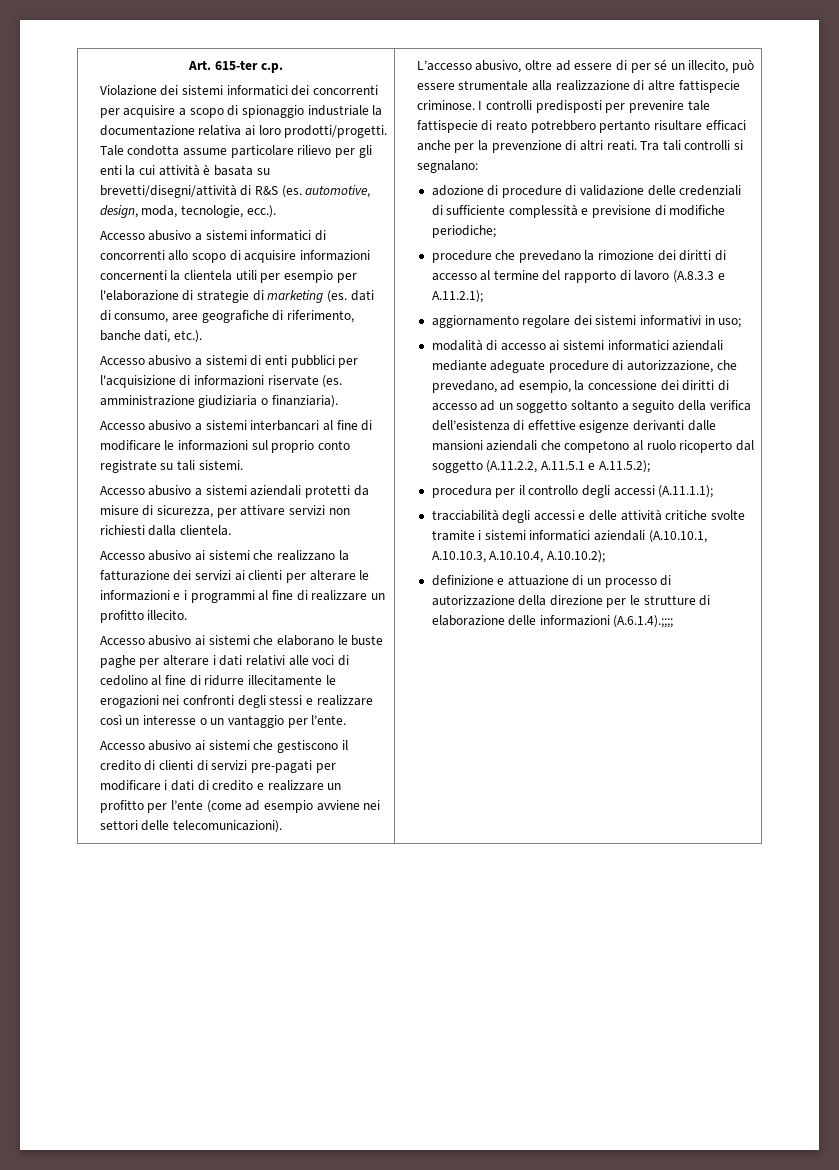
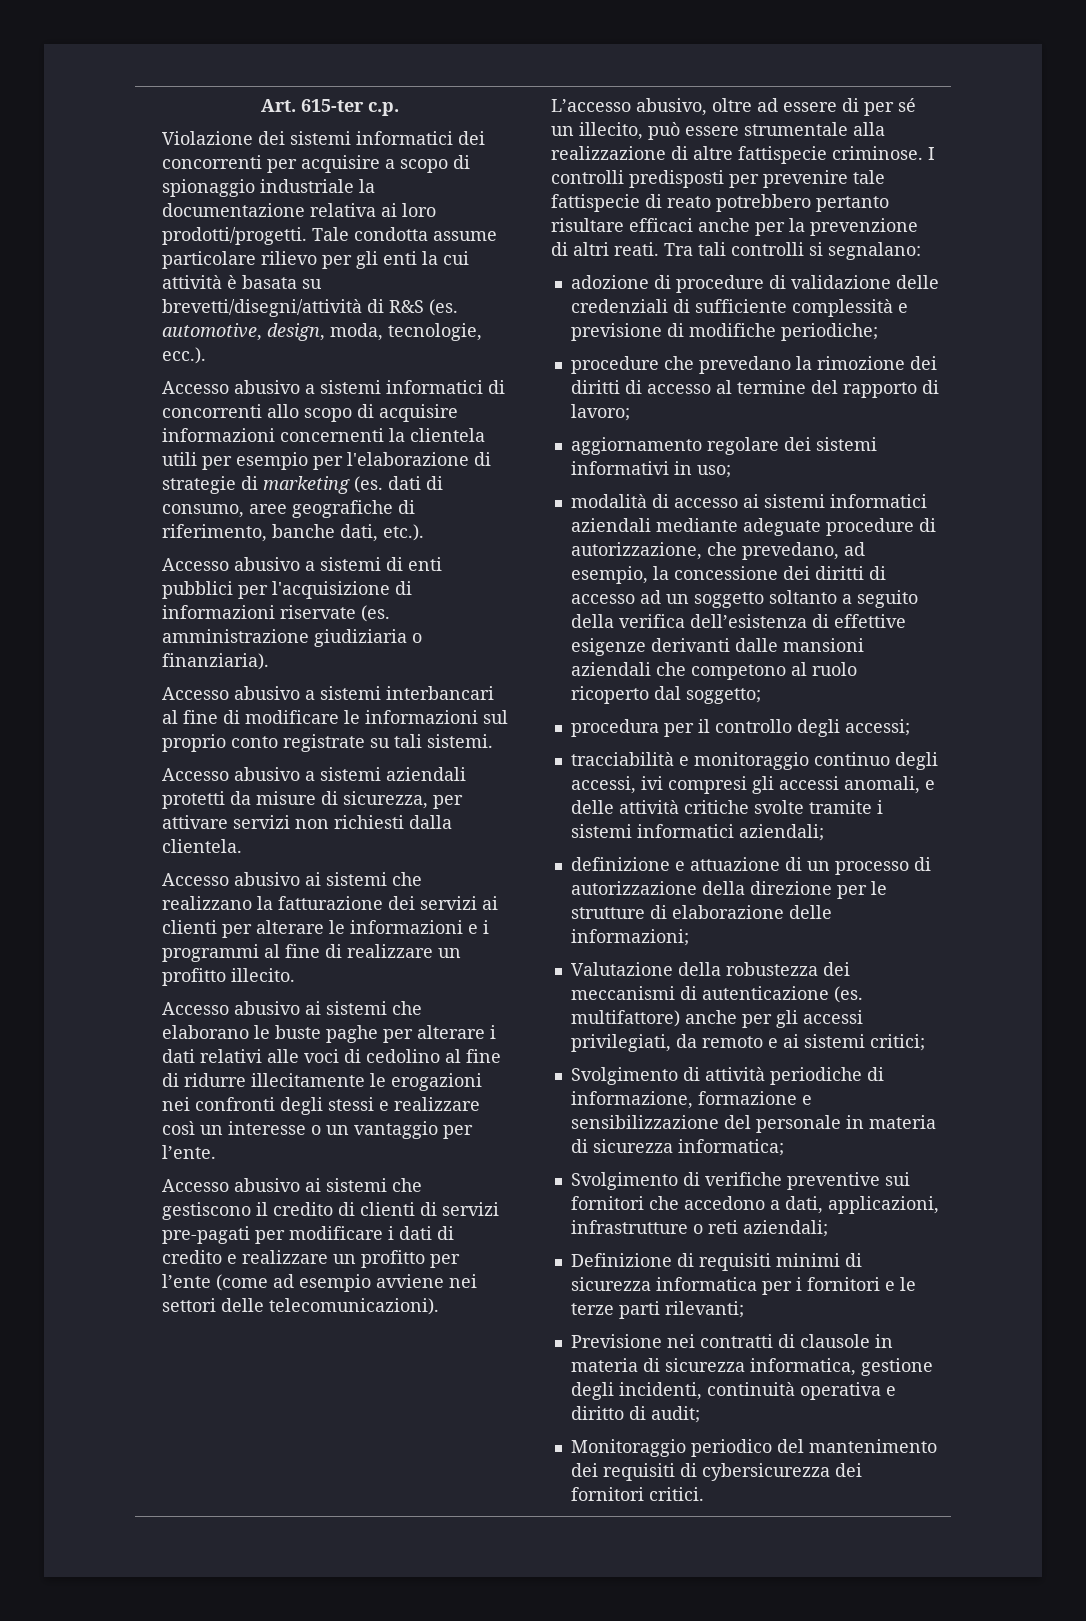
- procedure che prevedano la rimozione dei diritti di accesso al termine del rapporto di lavoro (A.8.3.3 e A.11.2.1);
+ procedure che prevedano la rimozione dei diritti di accesso al termine del rapporto di lavoro;
- modalità di accesso ai sistemi informatici aziendali mediante adeguate procedure di autorizzazione, che prevedano, ad esempio, la concessione dei diritti di accesso ad un soggetto soltanto a seguito della verifica dell’esistenza di effettive esigenze derivanti dalle mansioni aziendali che competono al ruolo ricoperto dal soggetto (A.11.2.2, A.11.5.1 e A.11.5.2);
+ modalità di accesso ai sistemi informatici aziendali mediante adeguate procedure di autorizzazione, che prevedano, ad esempio, la concessione dei diritti di accesso ad un soggetto soltanto a seguito della verifica dell’esistenza di effettive esigenze derivanti dalle mansioni aziendali che competono al ruolo ricoperto dal soggetto;
- procedura per il controllo degli accessi (A.11.1.1);
+ procedura per il controllo degli accessi;
- tracciabilità degli accessi e delle attività critiche svolte tramite i sistemi informatici aziendali (A.10.10.1, A.10.10.3, A.10.10.4, A.10.10.2);
+ tracciabilità e monitoraggio continuo degli accessi, ivi compresi gli accessi anomali, e delle attività critiche svolte tramite i sistemi informatici aziendali;
- definizione e attuazione di un processo di autorizzazione della direzione per le strutture di elaborazione delle informazioni (A.6.1.4).;;;;
+ definizione e attuazione di un processo di autorizzazione della direzione per le strutture di elaborazione delle informazioni;
+ Valutazione della robustezza dei meccanismi di autenticazione (es. multifattore) anche per gli accessi privilegiati, da remoto e ai sistemi critici;
+ Svolgimento di attività periodiche di informazione, formazione e sensibilizzazione del personale in materia di sicurezza informatica;
+ Svolgimento di verifiche preventive sui fornitori che accedono a dati, applicazioni, infrastrutture o reti aziendali;
+ Definizione di requisiti minimi di sicurezza informatica per i fornitori e le terze parti rilevanti;
+ Previsione nei contratti di clausole in materia di sicurezza informatica, gestione degli incidenti, continuità operativa e diritto di audit;
+ Monitoraggio periodico del mantenimento dei requisiti di cybersicurezza dei fornitori critici.

